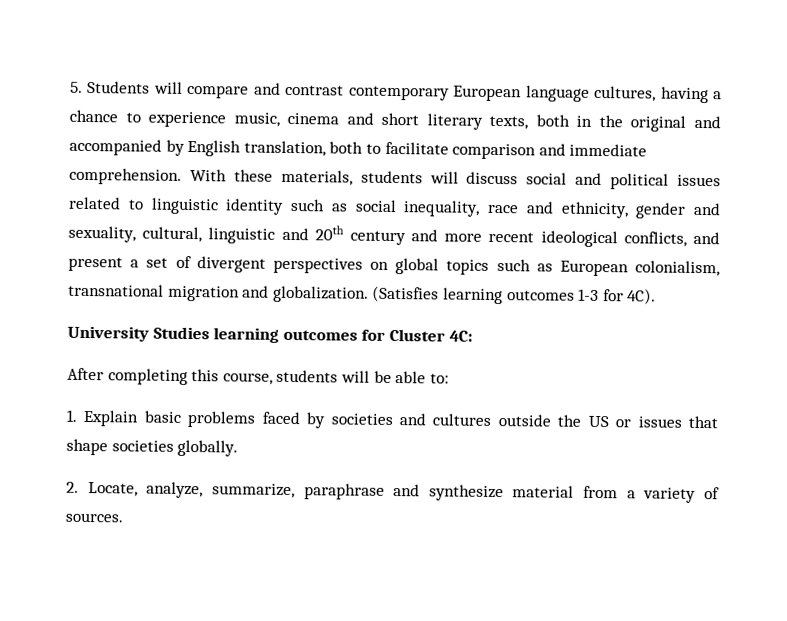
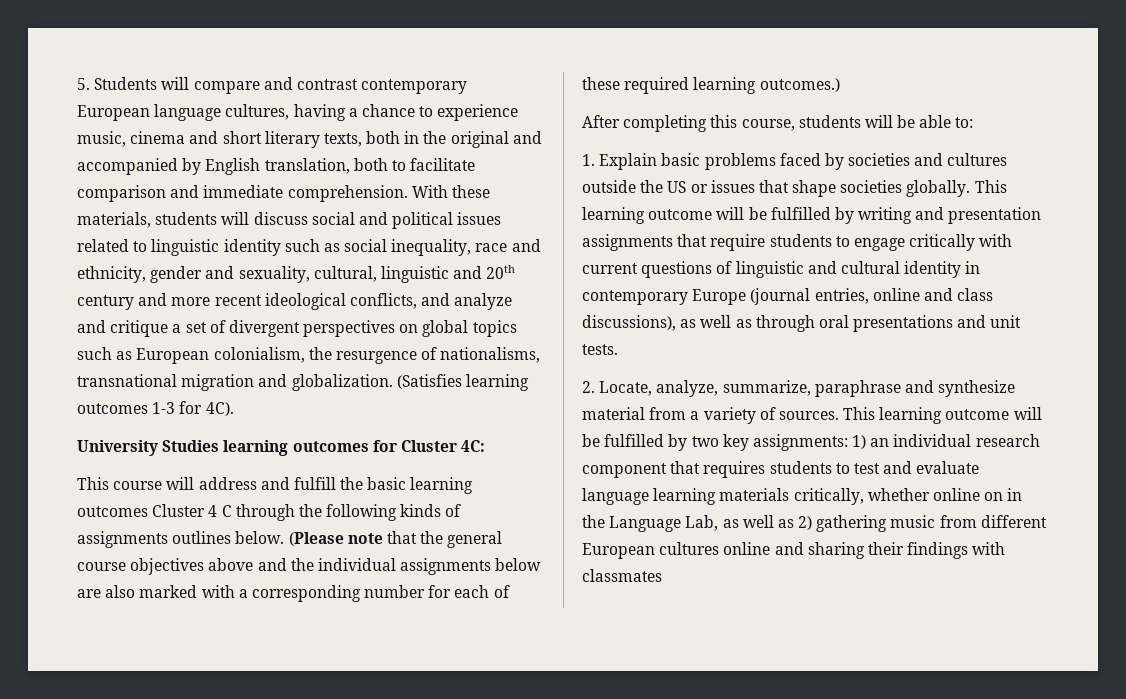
- With these materials, students will discuss social and political issues related to linguistic identity such as social inequality, race and ethnicity, gender and sexuality, cultural, linguistic and 20th century and more recent ideological conflicts, and present a set of divergent perspectives on global topics such as European colonialism, transnational migration and globalization.
+ With these materials, students will discuss social and political issues related to linguistic identity such as social inequality, race and ethnicity, gender and sexuality, cultural, linguistic and 20th century and more recent ideological conflicts, and analyze and critique a set of divergent perspectives on global topics such as European colonialism, the resurgence of nationalisms, transnational migration and globalization.
+ This course will address and fulfill the basic learning outcomes Cluster 4 C through the following kinds of assignments outlines below. (Please note that the general course objectives above and the individual assignments below are also marked with a corresponding number for each of these required learning outcomes.)
+ This learning outcome will be fulfilled by writing and presentation assignments that require students to engage critically with current questions of linguistic and cultural identity in contemporary Europe (journal entries, online and class discussions), as well as through oral presentations and unit tests.
+ This learning outcome will be fulfilled by two key assignments: 1) an individual research component that requires students to test and evaluate language learning materials critically, whether online on in the Language Lab, as well as 2) gathering music from different European cultures online and sharing their findings with classmates

